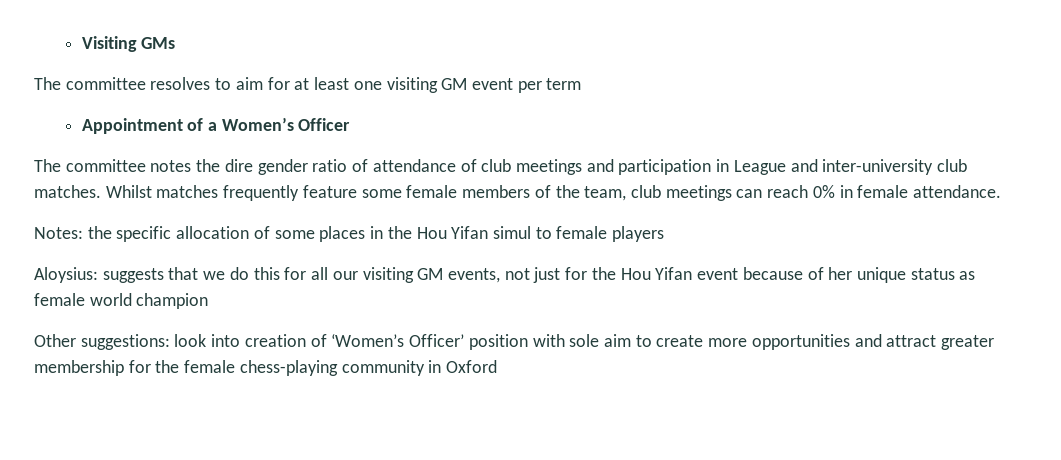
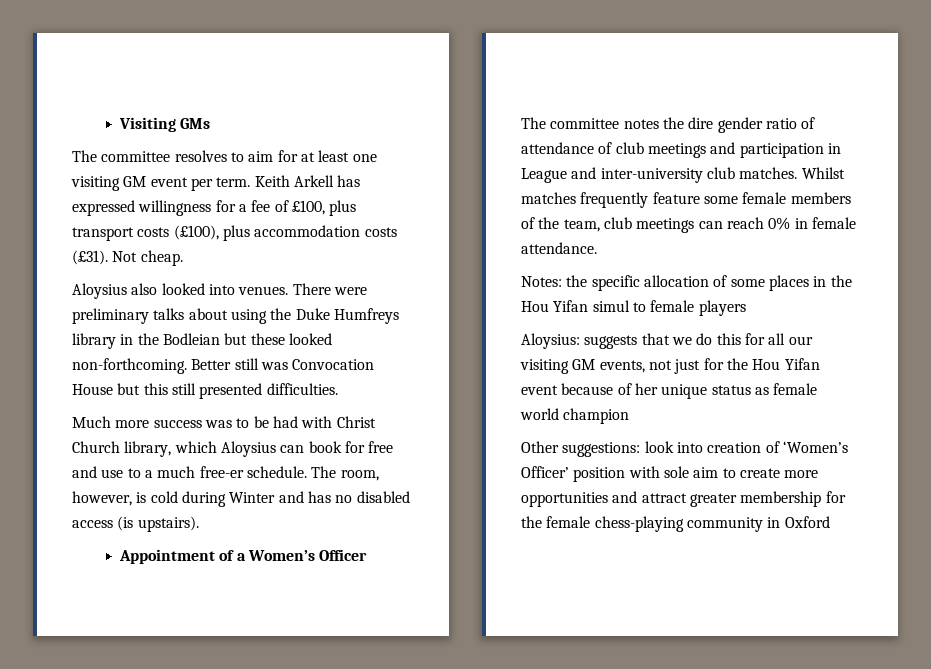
- The committee resolves to aim for at least one visiting GM event per term
+ The committee resolves to aim for at least one visiting GM event per term. Keith Arkell has expressed willingness for a fee of £100, plus transport costs (£100), plus accommodation costs (£31). Not cheap.
+ Aloysius also looked into venues. There were preliminary talks about using the Duke Humfreys library in the Bodleian but these looked non-forthcoming. Better still was Convocation House but this still presented difficulties.
+ Much more success was to be had with Christ Church library, which Aloysius can book for free and use to a much free-er schedule. The room, however, is cold during Winter and has no disabled access (is upstairs).

